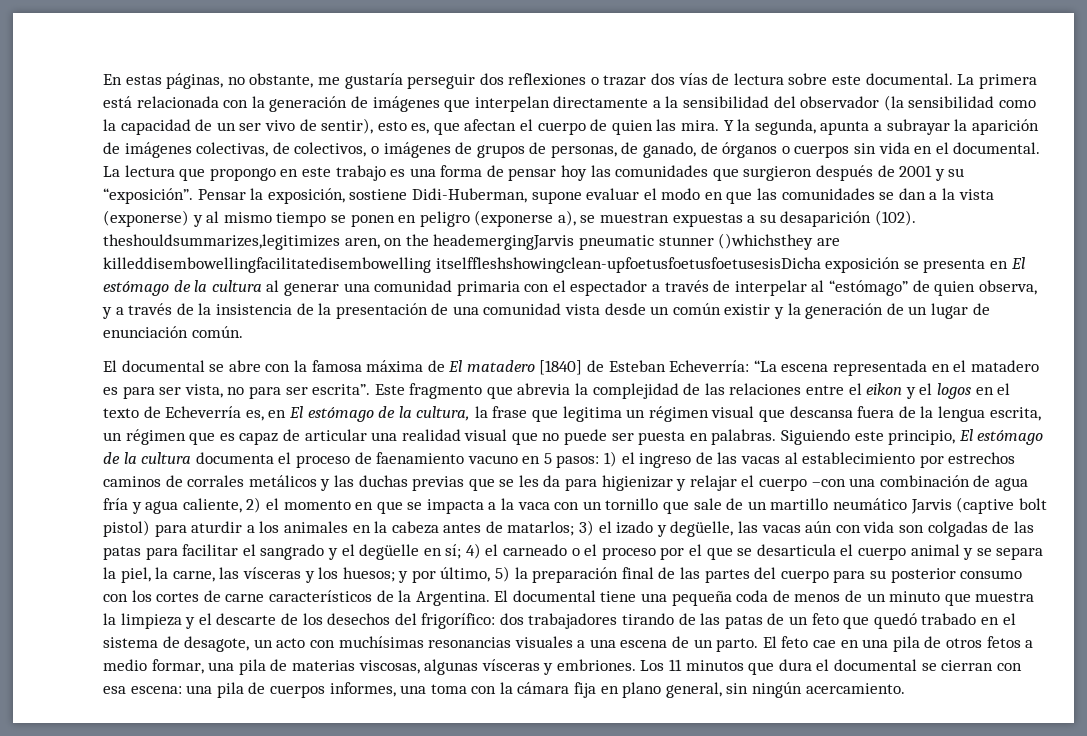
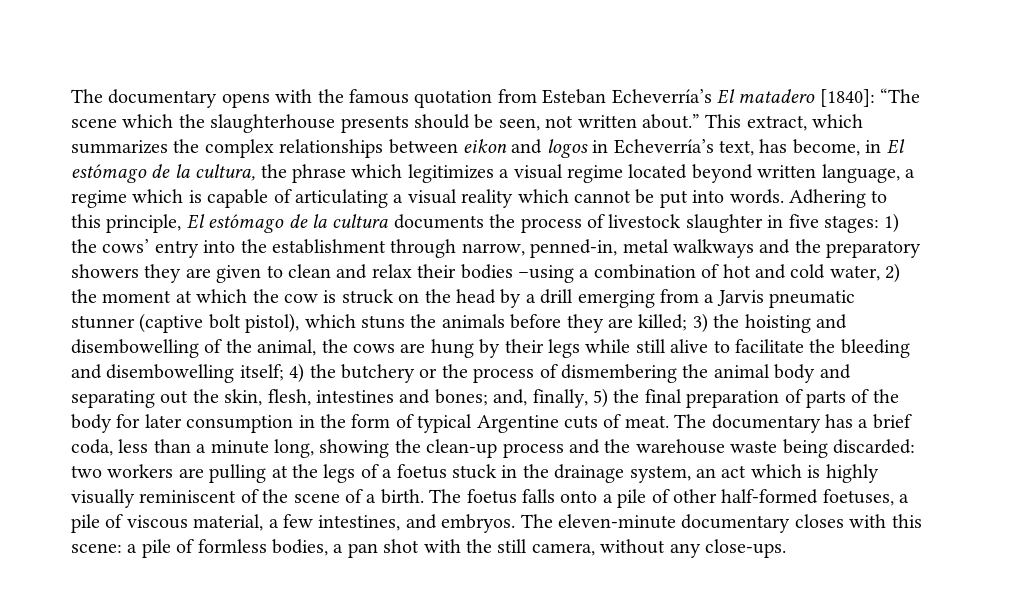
- En estas páginas, no obstante, me gustaría perseguir dos reflexiones o trazar dos vías de lectura sobre este documental. La primera está relacionada con la generación de imágenes que interpelan directamente a la sensibilidad del observador (la sensibilidad como la capacidad de un ser vivo de sentir), esto es, que afectan el cuerpo de quien las mira. Y la segunda, apunta a subrayar la aparición de imágenes colectivas, de colectivos, o imágenes de grupos de personas, de ganado, de órganos o cuerpos sin vida en el documental. La lectura que propongo en este trabajo es una forma de pensar hoy las comunidades que surgieron después de 2001 y su “exposición”. Pensar la exposición, sostiene Didi-Huberman, supone evaluar el modo en que las comunidades se dan a la vista (exponerse) y al mismo tiempo se ponen en peligro (exponerse a), se muestran expuestas a su desaparición (102). theshouldsummarizes,legitimizes aren, on the heademergingJarvis pneumatic stunner ()whichsthey are killeddisembowellingfacilitatedisembowelling itselffleshshowingclean-upfoetusfoetusfoetusesisDicha exposición se presenta en El estómago de la cultura al generar una comunidad primaria con el espectador a través de interpelar al “estómago” de quien observa, y a través de la insistencia de la presentación de una comunidad vista desde un común existir y la generación de un lugar de enunciación común.
- El documental se abre con la famosa máxima de El matadero [1840] de Esteban Echeverría: “La escena representada en el matadero es para ser vista, no para ser escrita”. Este fragmento que abrevia la complejidad de las relaciones entre el eikon y el logos en el texto de Echeverría es, en El estómago de la cultura, la frase que legitima un régimen visual que descansa fuera de la lengua escrita, un régimen que es capaz de articular una realidad visual que no puede ser puesta en palabras. Siguiendo este principio, El estómago de la cultura documenta el proceso de faenamiento vacuno en 5 pasos: 1) el ingreso de las vacas al establecimiento por estrechos caminos de corrales metálicos y las duchas previas que se les da para higienizar y relajar el cuerpo –con una combinación de agua fría y agua caliente, 2) el momento en que se impacta a la vaca con un tornillo que sale de un martillo neumático Jarvis (captive bolt pistol) para aturdir a los animales en la cabeza antes de matarlos; 3) el izado y degüelle, las vacas aún con vida son colgadas de las patas para facilitar el sangrado y el degüelle en sí; 4) el carneado o el proceso por el que se desarticula el cuerpo animal y se separa la piel, la carne, las vísceras y los huesos; y por último, 5) la preparación final de las partes del cuerpo para su posterior consumo con los cortes de carne característicos de la Argentina. El documental tiene una pequeña coda de menos de un minuto que muestra la limpieza y el descarte de los desechos del frigorífico: dos trabajadores tirando de las patas de un feto que quedó trabado en el sistema de desagote, un acto con muchísimas resonancias visuales a una escena de un parto. El feto cae en una pila de otros fetos a medio formar, una pila de materias viscosas, algunas vísceras y embriones. Los 11 minutos que dura el documental se cierran con esa escena: una pila de cuerpos informes, una toma con la cámara fija en plano general, sin ningún acercamiento.
+ The documentary opens with the famous quotation from Esteban Echeverría’s El matadero [1840]: “The scene which the slaughterhouse presents should be seen, not written about.” This extract, which summarizes the complex relationships between eikon and logos in Echeverría’s text, has become, in El estómago de la cultura, the phrase which legitimizes a visual regime located beyond written language, a regime which is capable of articulating a visual reality which cannot be put into words. Adhering to this principle, El estómago de la cultura documents the process of livestock slaughter in five stages: 1) the cows’ entry into the establishment through narrow, penned-in, metal walkways and the preparatory showers they are given to clean and relax their bodies –using a combination of hot and cold water, 2) the moment at which the cow is struck on the head by a drill emerging from a Jarvis pneumatic stunner (captive bolt pistol), which stuns the animals before they are killed; 3) the hoisting and disembowelling of the animal, the cows are hung by their legs while still alive to facilitate the bleeding and disembowelling itself; 4) the butchery or the process of dismembering the animal body and separating out the skin, flesh, intestines and bones; and, finally, 5) the final preparation of parts of the body for later consumption in the form of typical Argentine cuts of meat. The documentary has a brief coda, less than a minute long, showing the clean-up process and the warehouse waste being discarded: two workers are pulling at the legs of a foetus stuck in the drainage system, an act which is highly visually reminiscent of the scene of a birth. The foetus falls onto a pile of other half-formed foetuses, a pile of viscous material, a few intestines, and embryos. The eleven-minute documentary closes with this scene: a pile of formless bodies, a pan shot with the still camera, without any close-ups.

